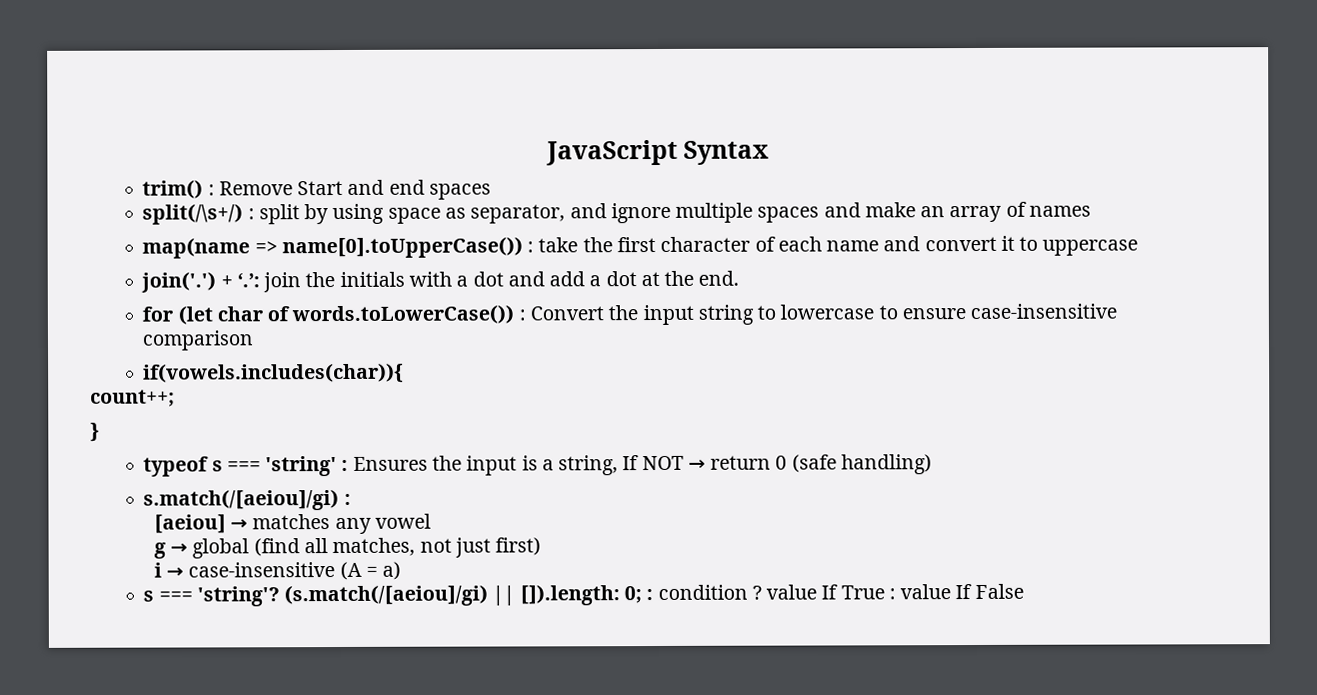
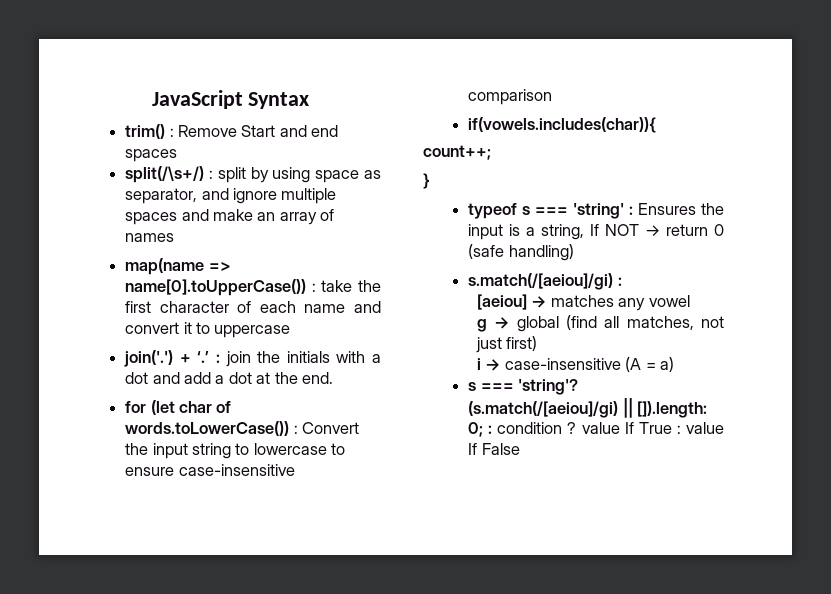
- + ‘.’: join the initials with a dot and add a dot at the end.
+ + ‘.’ : join the initials with a dot and add a dot at the end.

